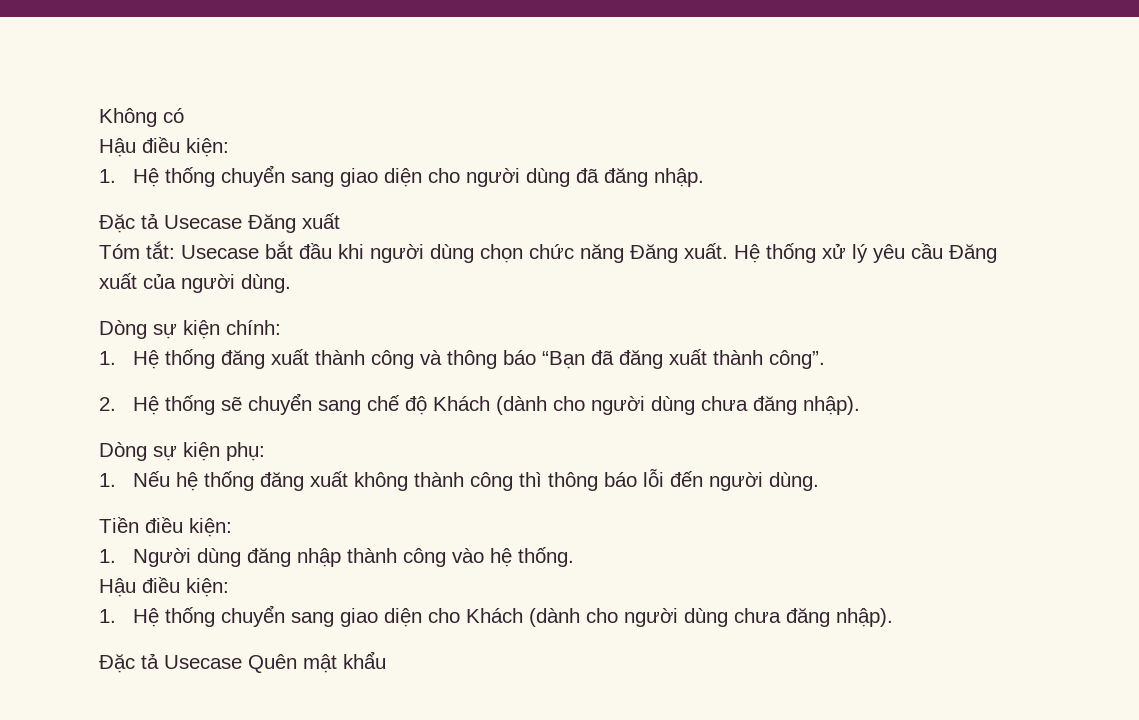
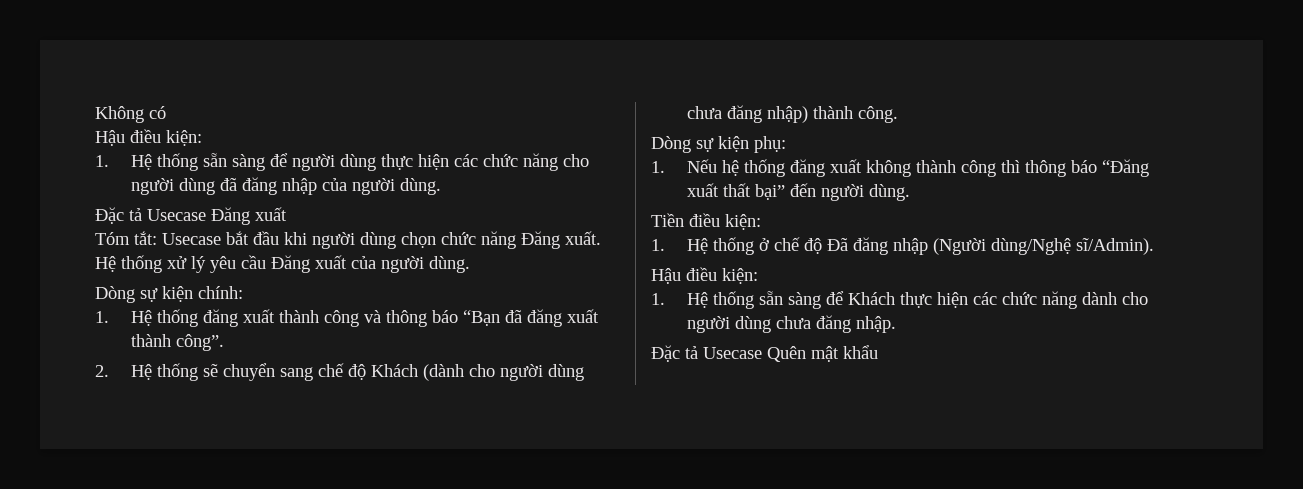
- 1. Hệ thống chuyển sang giao diện cho người dùng đã đăng nhập.
+ 1. Hệ thống sẵn sàng để người dùng thực hiện các chức năng cho người dùng đã đăng nhập của người dùng.
- 2. Hệ thống sẽ chuyển sang chế độ Khách (dành cho người dùng chưa đăng nhập).
+ 2. Hệ thống sẽ chuyển sang chế độ Khách (dành cho người dùng chưa đăng nhập) thành công.
- 1. Nếu hệ thống đăng xuất không thành công thì thông báo lỗi đến người dùng.
+ 1. Nếu hệ thống đăng xuất không thành công thì thông báo “Đăng xuất thất bại” đến người dùng.
- 1. Người dùng đăng nhập thành công vào hệ thống.
+ 1. Hệ thống ở chế độ Đã đăng nhập (Người dùng/Nghệ sĩ/Admin).
  Hậu điều kiện:
- 1. Hệ thống chuyển sang giao diện cho Khách (dành cho người dùng chưa đăng nhập).
+ 1. Hệ thống sẵn sàng để Khách thực hiện các chức năng dành cho người dùng chưa đăng nhập.

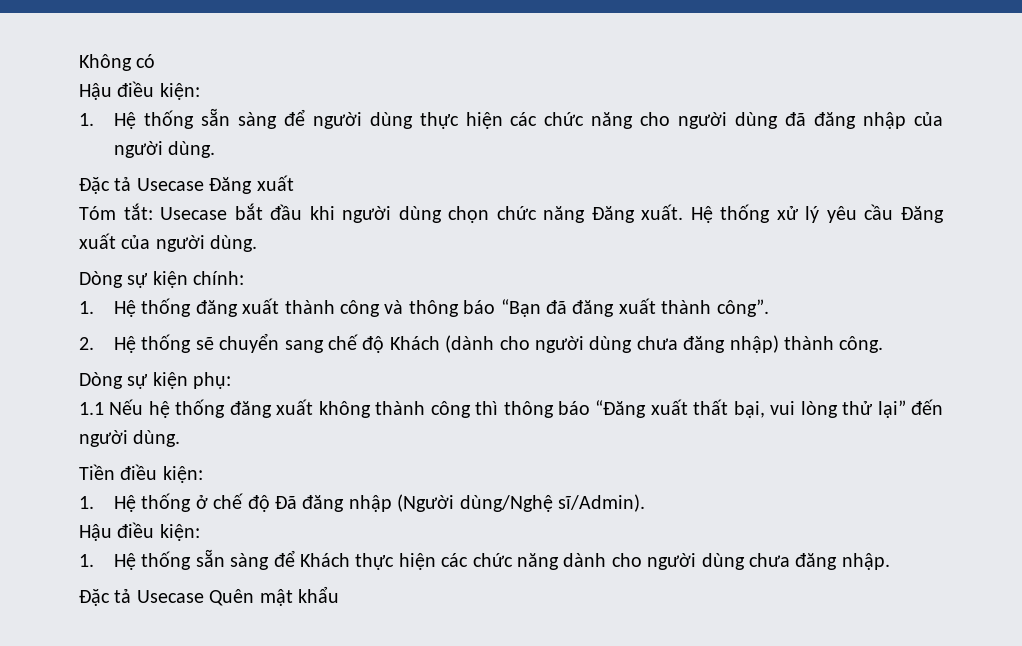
- 1. Nếu hệ thống đăng xuất không thành công thì thông báo “Đăng xuất thất bại” đến người dùng.
+ 1.1 Nếu hệ thống đăng xuất không thành công thì thông báo “Đăng xuất thất bại, vui lòng thử lại” đến người dùng.

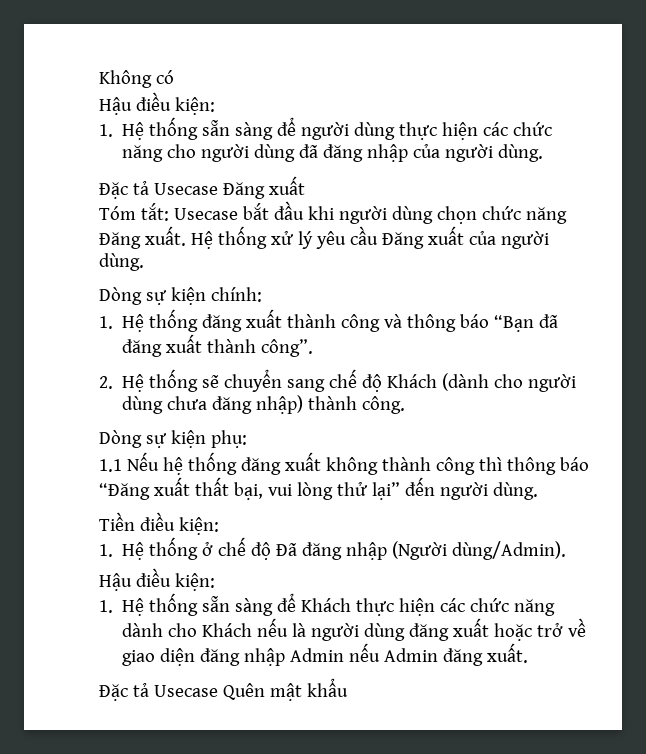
- 1. Hệ thống ở chế độ Đã đăng nhập (Người dùng/Nghệ sĩ/Admin).
+ 1. Hệ thống ở chế độ Đã đăng nhập (Người dùng/Admin).
- 1. Hệ thống sẵn sàng để Khách thực hiện các chức năng dành cho người dùng chưa đăng nhập.
+ 1. Hệ thống sẵn sàng để Khách thực hiện các chức năng dành cho Khách nếu là người dùng đăng xuất hoặc trở về giao diện đăng nhập Admin nếu Admin đăng xuất.

